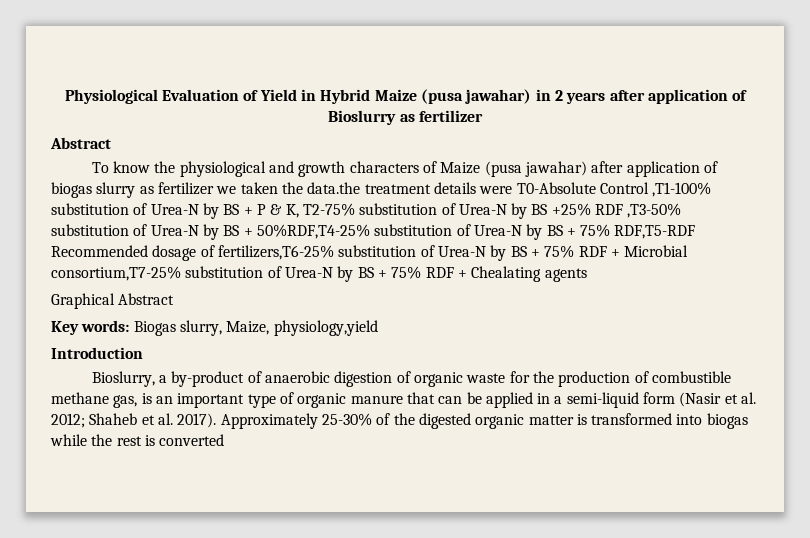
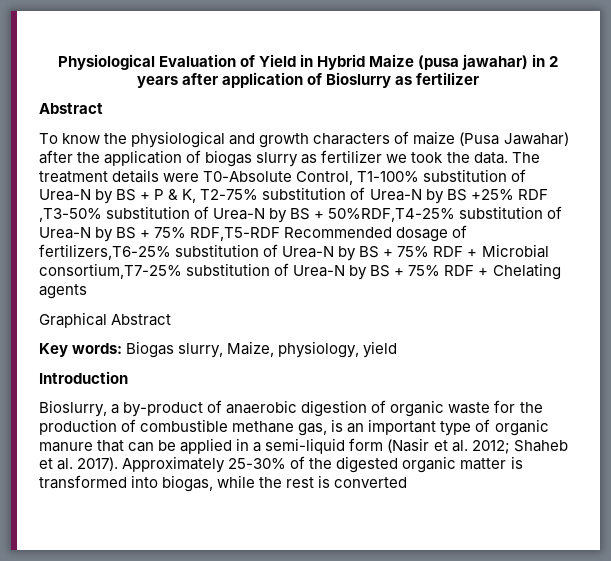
- To know the physiological and growth characters of Maize (pusa jawahar) after application of biogas slurry as fertilizer we taken the data.the treatment details were T0-Absolute Control ,T1-100% substitution of Urea-N by BS + P & K, T2-75% substitution of Urea-N by BS +25% RDF ,T3-50% substitution of Urea-N by BS + 50%RDF,T4-25% substitution of Urea-N by BS + 75% RDF,T5-RDF Recommended dosage of fertilizers,T6-25% substitution of Urea-N by BS + 75% RDF + Microbial consortium,T7-25% substitution of Urea-N by BS + 75% RDF + Chealating agents
+ To know the physiological and growth characters of maize (Pusa Jawahar) after the application of biogas slurry as fertilizer we took the data. The treatment details were T0-Absolute Control, T1-100% substitution of Urea-N by BS + P & K, T2-75% substitution of Urea-N by BS +25% RDF ,T3-50% substitution of Urea-N by BS + 50%RDF,T4-25% substitution of Urea-N by BS + 75% RDF,T5-RDF Recommended dosage of fertilizers,T6-25% substitution of Urea-N by BS + 75% RDF + Microbial consortium,T7-25% substitution of Urea-N by BS + 75% RDF + Chelating agents
- Key words: Biogas slurry, Maize, physiology,yield
+ Key words: Biogas slurry, Maize, physiology, yield
- Approximately 25-30% of the digested organic matter is transformed into biogas while the rest is converted
+ Approximately 25-30% of the digested organic matter is transformed into biogas, while the rest is converted

